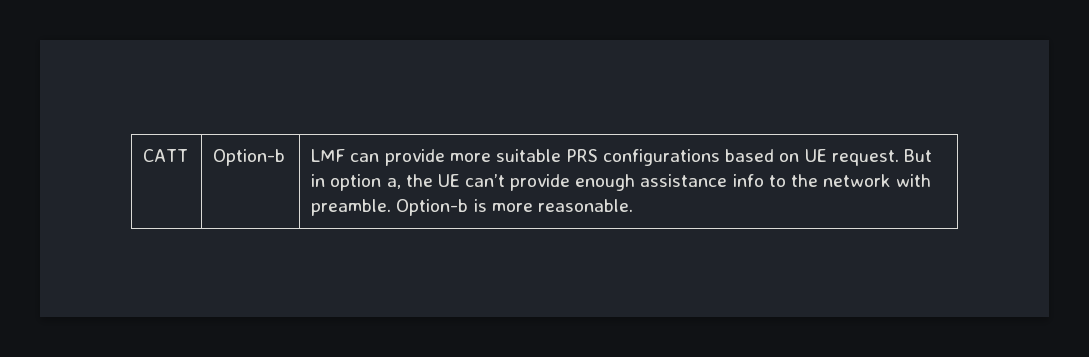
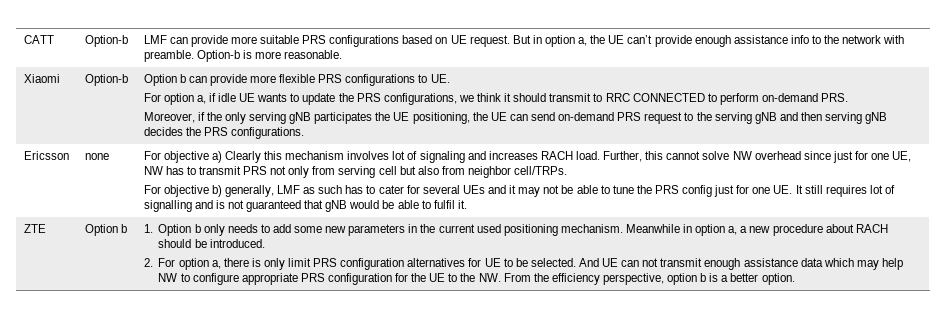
+ Xiaomi | Option-b | Option b can provide more flexible PRS configurations to UE.
+ For option a, if idle UE wants to update the PRS configurations, we think it should transmit to RRC CONNECTED to perform on-demand PRS.
+ Moreover, if the only serving gNB participates the UE positioning, the UE can send on-demand PRS request to the serving gNB and then serving gNB decides the PRS configurations.
+ Ericsson | none | For objective a) Clearly this mechanism involves lot of signaling and increases RACH load. Further, this cannot solve NW overhead since just for one UE, NW has to transmit PRS not only from serving cell but also from neighbor cell/TRPs.
+ For objective b) generally, LMF as such has to cater for several UEs and it may not be able to tune the PRS config just for one UE. It still requires lot of signalling and is not guaranteed that gNB would be able to fulfil it.
+ ZTE | Option b | 1. Option b only needs to add some new parameters in the current used positioning mechanism. Meanwhile in option a, a new procedure about RACH should be introduced.
+ 2. For option a, there is only limit PRS configuration alternatives for UE to be selected. And UE can not transmit enough assistance data which may help NW to configure appropriate PRS configuration for the UE to the NW. From the efficiency perspective, option b is a better option.

